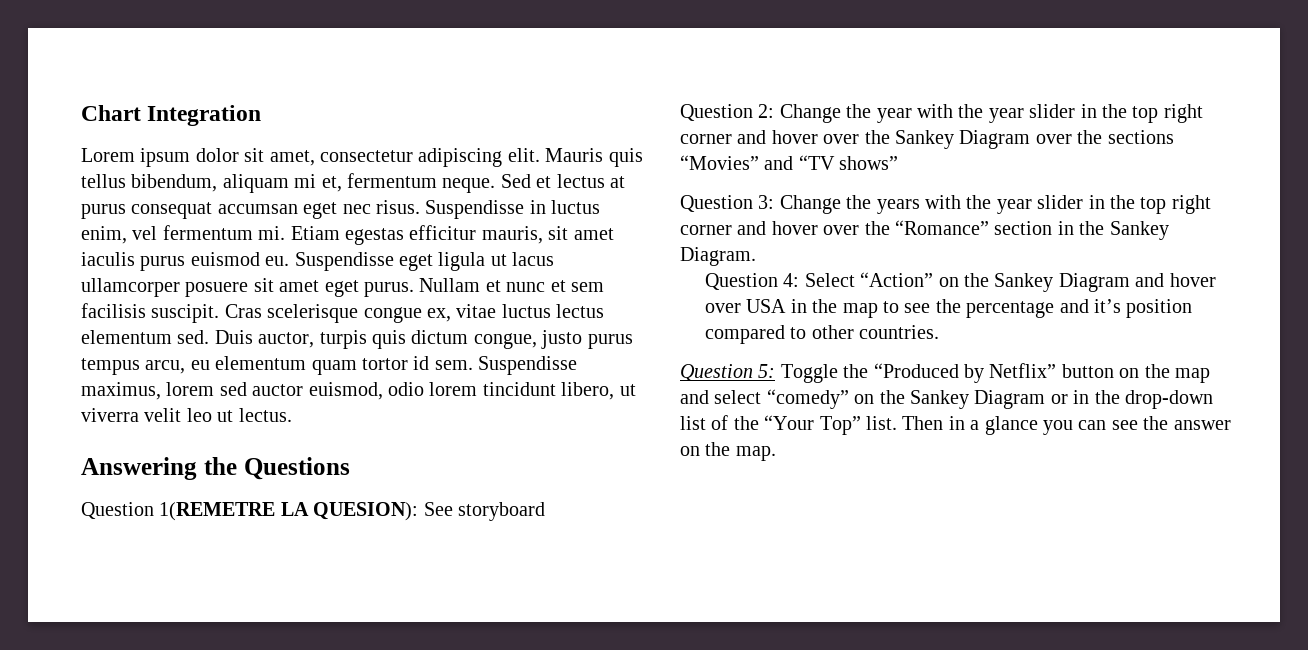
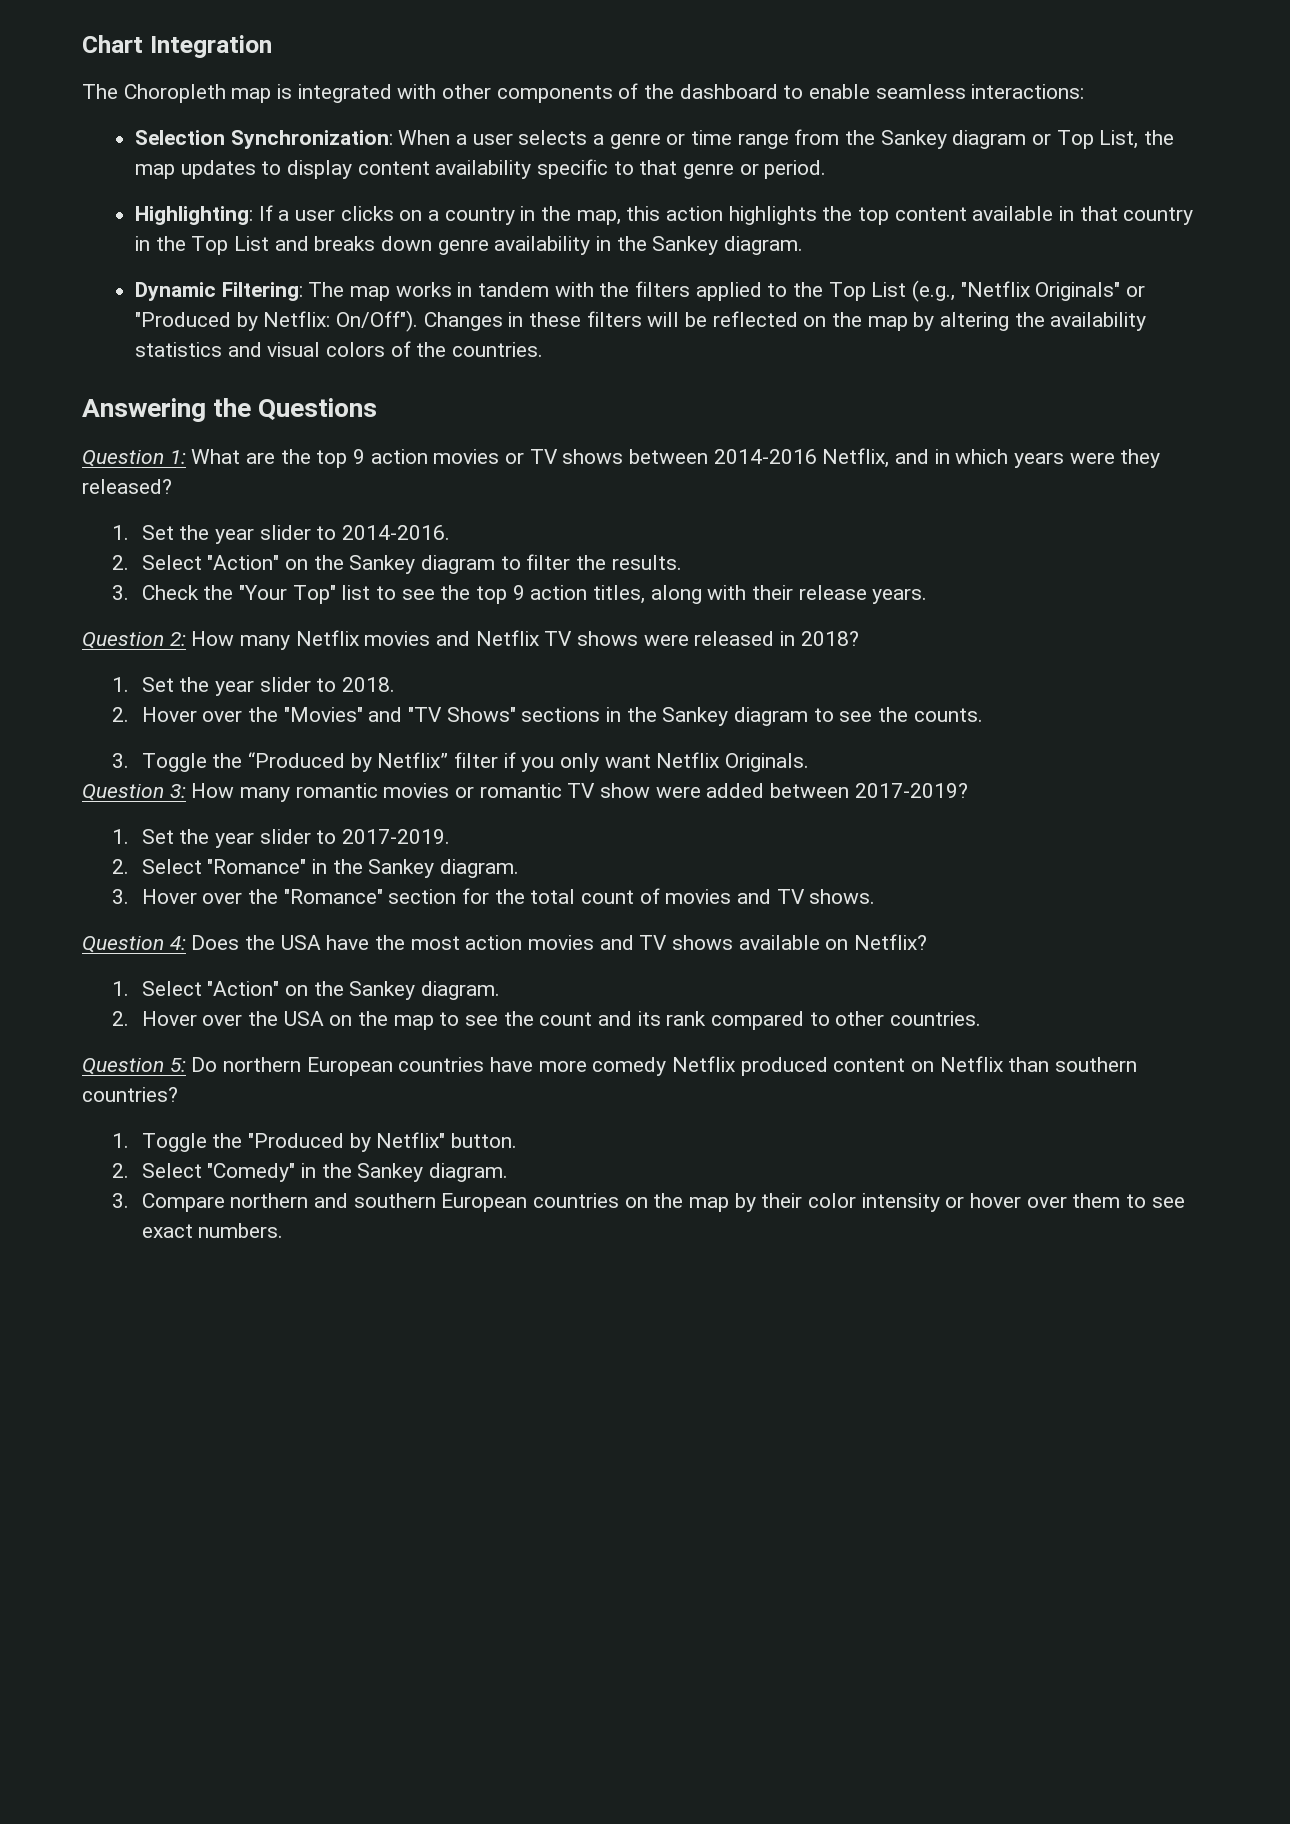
- Lorem ipsum dolor sit amet, consectetur adipiscing elit. Mauris quis tellus bibendum, aliquam mi et, fermentum neque. Sed et lectus at purus consequat accumsan eget nec risus. Suspendisse in luctus enim, vel fermentum mi. Etiam egestas efficitur mauris, sit amet iaculis purus euismod eu. Suspendisse eget ligula ut lacus ullamcorper posuere sit amet eget purus. Nullam et nunc et sem facilisis suscipit. Cras scelerisque congue ex, vitae luctus lectus elementum sed. Duis auctor, turpis quis dictum congue, justo purus tempus arcu, eu elementum quam tortor id sem. Suspendisse maximus, lorem sed auctor euismod, odio lorem tincidunt libero, ut viverra velit leo ut lectus.
+ The Choropleth map is integrated with other components of the dashboard to enable seamless interactions:
+ Selection Synchronization: When a user selects a genre or time range from the Sankey diagram or Top List, the map updates to display content availability specific to that genre or period.
+ Highlighting: If a user clicks on a country in the map, this action highlights the top content available in that country in the Top List and breaks down genre availability in the Sankey diagram.
+ Dynamic Filtering: The map works in tandem with the filters applied to the Top List (e.g., "Netflix Originals" or "Produced by Netflix: On/Off"). Changes in these filters will be reflected on the map by altering the availability statistics and visual colors of the countries.
  Answering the Questions
- Question 1(REMETRE LA QUESION): See storyboard
- Question 2: Change the year with the year slider in the top right corner and hover over the Sankey Diagram over the sections “Movies” and “TV shows”
- Question 3: Change the years with the year slider in the top right corner and hover over the “Romance” section in the Sankey Diagram.
- Question 4: Select “Action” on the Sankey Diagram and hover over USA in the map to see the percentage and it’s position compared to other countries.
+ Question 1: What are the top 9 action movies or TV shows between 2014-2016 Netflix, and in which years were they released?
+ 1. Set the year slider to 2014-2016.
+ 2. Select "Action" on the Sankey diagram to filter the results.
+ 3. Check the "Your Top" list to see the top 9 action titles, along with their release years.
+ Question 2: How many Netflix movies and Netflix TV shows were released in 2018?
+ 1. Set the year slider to 2018.
+ 2. Hover over the "Movies" and "TV Shows" sections in the Sankey diagram to see the counts.
+ 3. Toggle the “Produced by Netflix” filter if you only want Netflix Originals.
+ Question 3: How many romantic movies or romantic TV show were added between 2017-2019?
+ 1. Set the year slider to 2017-2019.
+ 2. Select "Romance" in the Sankey diagram.
+ 3. Hover over the "Romance" section for the total count of movies and TV shows.
+ Question 4: Does the USA have the most action movies and TV shows available on Netflix?
+ 1. Select "Action" on the Sankey diagram.
+ 2. Hover over the USA on the map to see the count and its rank compared to other countries.
- Question 5: Toggle the “Produced by Netflix” button on the map and select “comedy” on the Sankey Diagram or in the drop-down list of the “Your Top” list. Then in a glance you can see the answer on the map.
+ Question 5: Do northern European countries have more comedy Netflix produced content on Netflix than southern countries?
+ 1. Toggle the "Produced by Netflix" button.
+ 2. Select "Comedy" in the Sankey diagram.
+ 3. Compare northern and southern European countries on the map by their color intensity or hover over them to see exact numbers.

